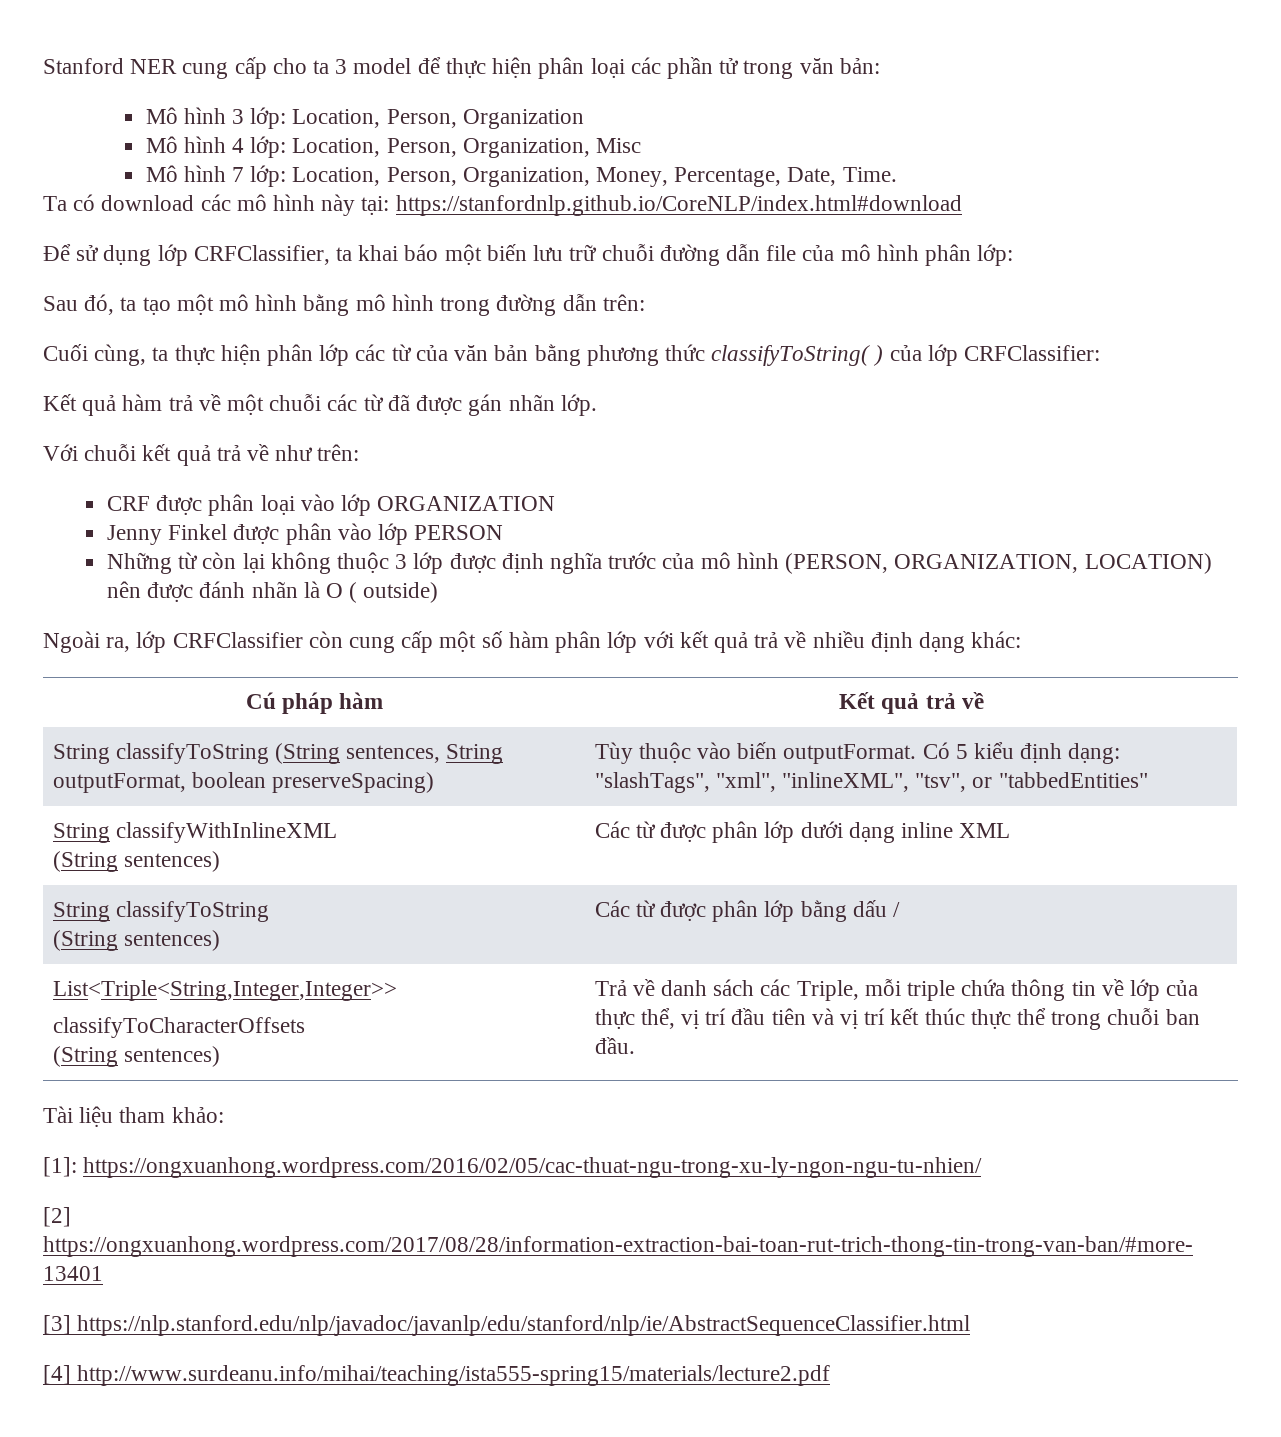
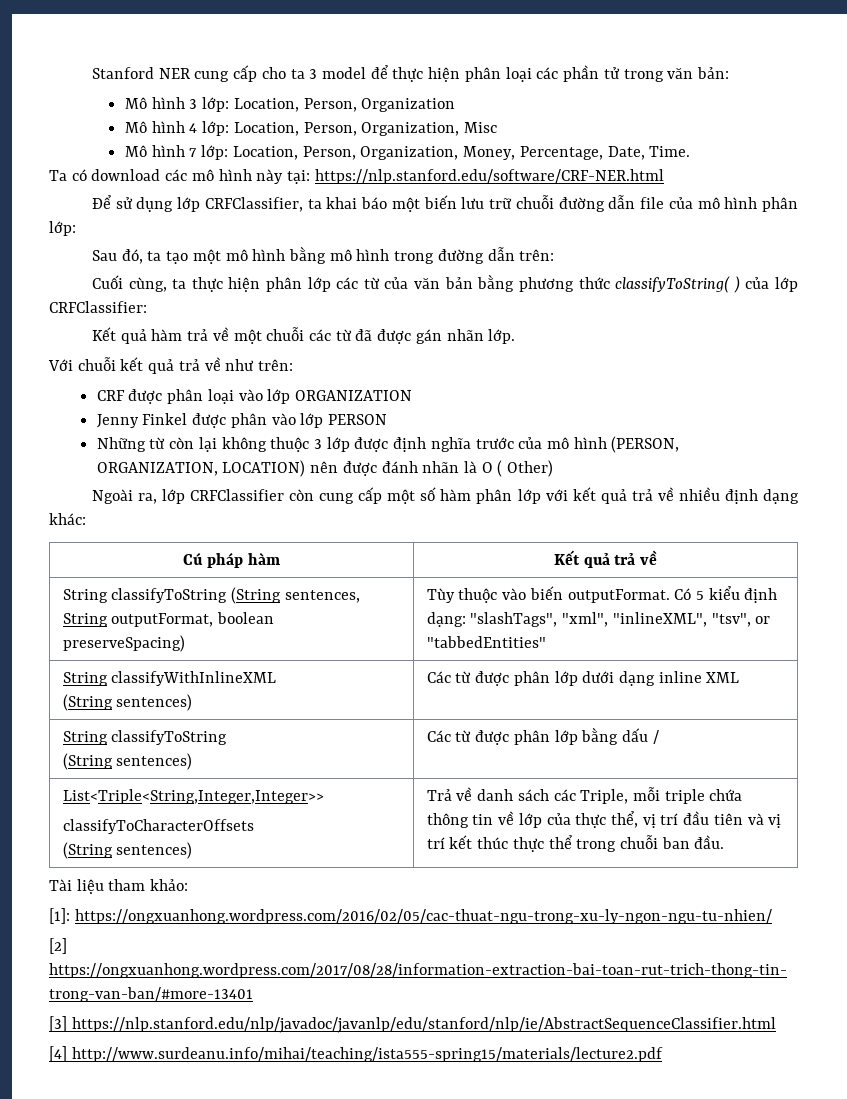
- Ta có download các mô hình này tại: https://stanfordnlp.github.io/CoreNLP/index.html#download
+ Ta có download các mô hình này tại: https://nlp.stanford.edu/software/CRF-NER.html
- Những từ còn lại không thuộc 3 lớp được định nghĩa trước của mô hình (PERSON, ORGANIZATION, LOCATION) nên được đánh nhãn là O ( outside)
+ Những từ còn lại không thuộc 3 lớp được định nghĩa trước của mô hình (PERSON, ORGANIZATION, LOCATION) nên được đánh nhãn là O ( Other)

